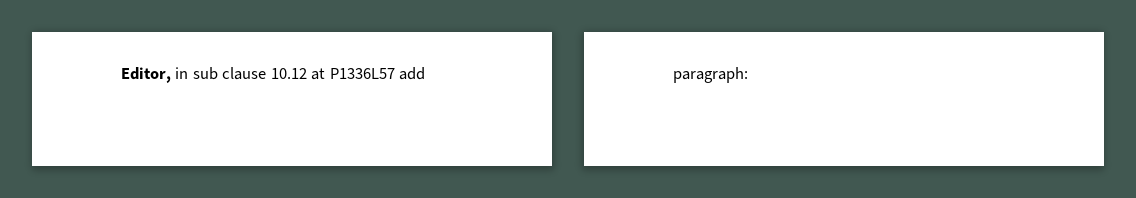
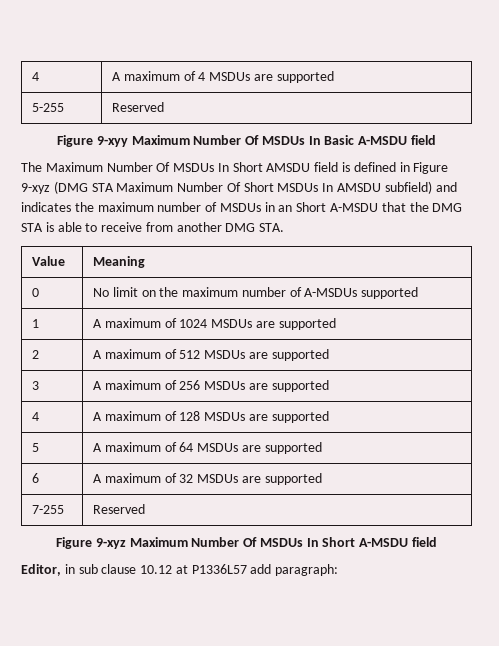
+ 4 | A maximum of 4 MSDUs are supported
+ 5-255 | Reserved
+ Figure 9-xyy Maximum Number Of MSDUs In Basic A-MSDU field
+ The Maximum Number Of MSDUs In Short AMSDU field is defined in Figure 9-xyz (DMG STA Maximum Number Of Short MSDUs In AMSDU subfield) and indicates the maximum number of MSDUs in an Short A-MSDU that the DMG STA is able to receive from another DMG STA.
+ Value | Meaning
+ 0 | No limit on the maximum number of A-MSDUs supported
+ 1 | A maximum of 1024 MSDUs are supported
+ 2 | A maximum of 512 MSDUs are supported
+ 3 | A maximum of 256 MSDUs are supported
+ 4 | A maximum of 128 MSDUs are supported
+ 5 | A maximum of 64 MSDUs are supported
+ 6 | A maximum of 32 MSDUs are supported
+ 7-255 | Reserved
+ Figure 9-xyz Maximum Number Of MSDUs In Short A-MSDU field

